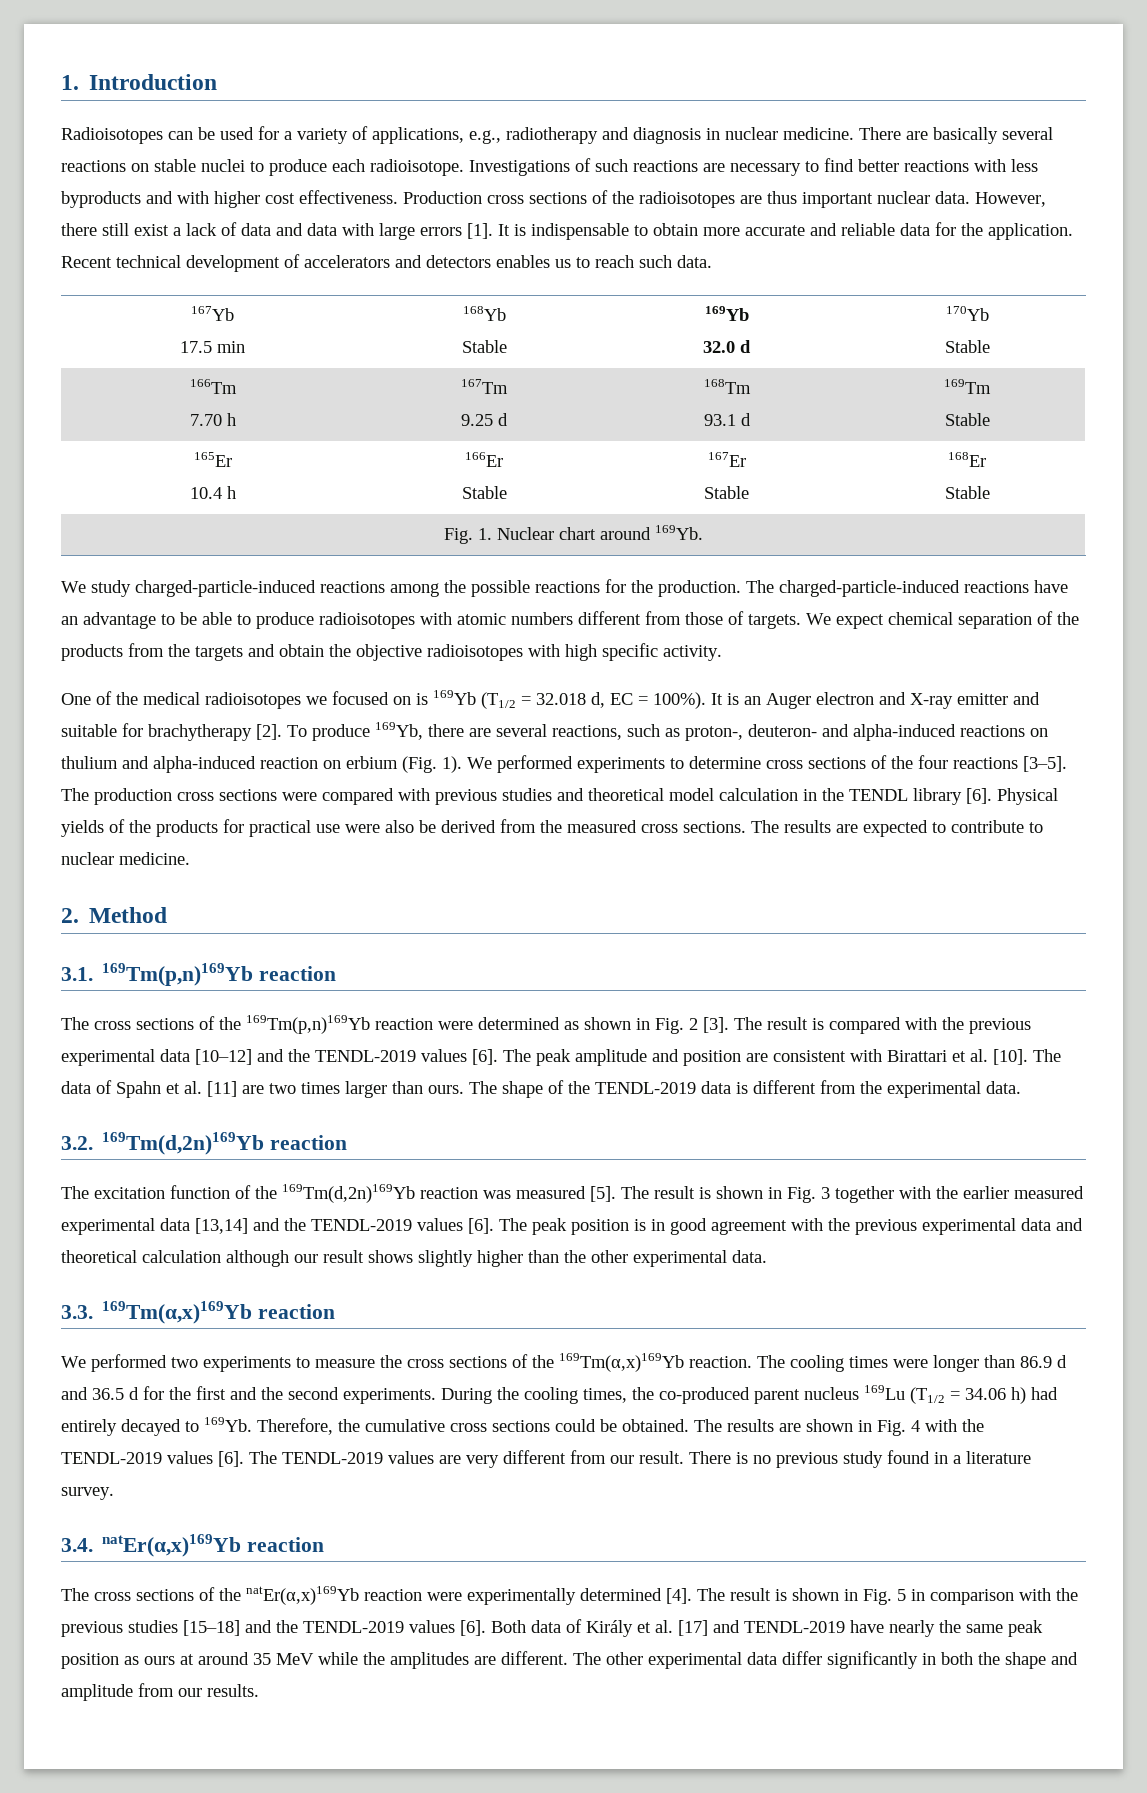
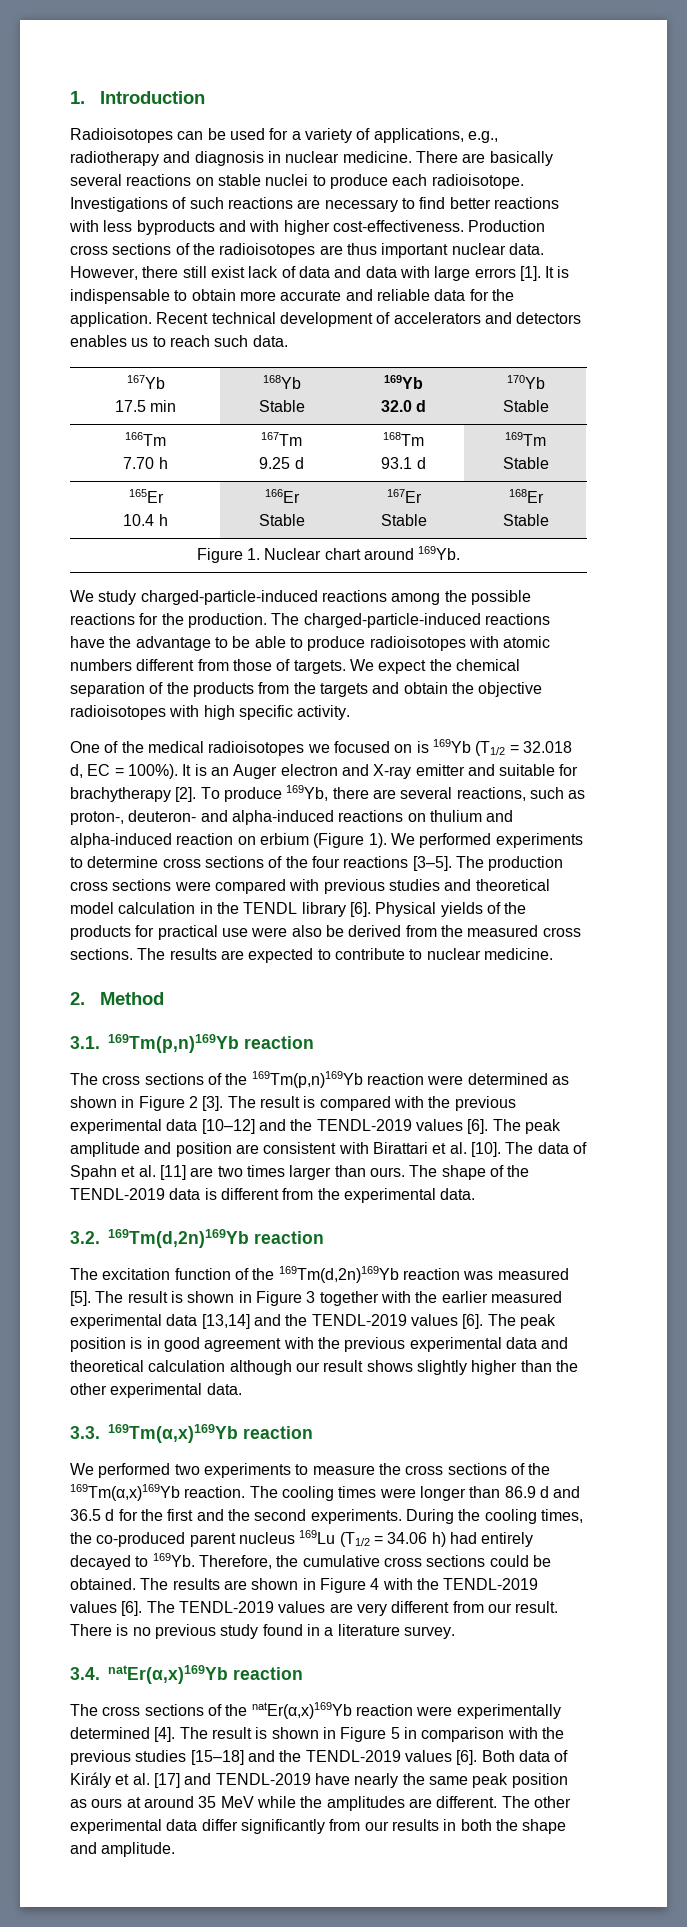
- Investigations of such reactions are necessary to find better reactions with less byproducts and with higher cost effectiveness.
+ Investigations of such reactions are necessary to find better reactions with less byproducts and with higher cost-effectiveness.
- However, there still exist a lack of data and data with large errors [1].
+ However, there still exist lack of data and data with large errors [1].
- Fig. 1. Nuclear chart around 169Yb.
+ Figure 1. Nuclear chart around 169Yb.
- The charged-particle-induced reactions have an advantage to be able to produce radioisotopes with atomic numbers different from those of targets.
+ The charged-particle-induced reactions have the advantage to be able to produce radioisotopes with atomic numbers different from those of targets.
- We expect chemical separation of the products from the targets and obtain the objective radioisotopes with high specific activity.
+ We expect the chemical separation of the products from the targets and obtain the objective radioisotopes with high specific activity.
- To produce 169Yb, there are several reactions, such as proton-, deuteron- and alpha-induced reactions on thulium and alpha-induced reaction on erbium (Fig. 1).
+ To produce 169Yb, there are several reactions, such as proton-, deuteron- and alpha-induced reactions on thulium and alpha-induced reaction on erbium (Figure 1).
- The cross sections of the 169Tm(p,n)169Yb reaction were determined as shown in Fig. 2 [3].
+ The cross sections of the 169Tm(p,n)169Yb reaction were determined as shown in Figure 2 [3].
- The result is shown in Fig. 3 together with the earlier measured experimental data [13,14] and the TENDL-2019 values [6].
+ The result is shown in Figure 3 together with the earlier measured experimental data [13,14] and the TENDL-2019 values [6].
- The results are shown in Fig. 4 with the TENDL-2019 values [6].
+ The results are shown in Figure 4 with the TENDL-2019 values [6].
- The result is shown in Fig. 5 in comparison with the previous studies [15–18] and the TENDL-2019 values [6].
+ The result is shown in Figure 5 in comparison with the previous studies [15–18] and the TENDL-2019 values [6].
- The other experimental data differ significantly in both the shape and amplitude from our results.
+ The other experimental data differ significantly from our results in both the shape and amplitude.

